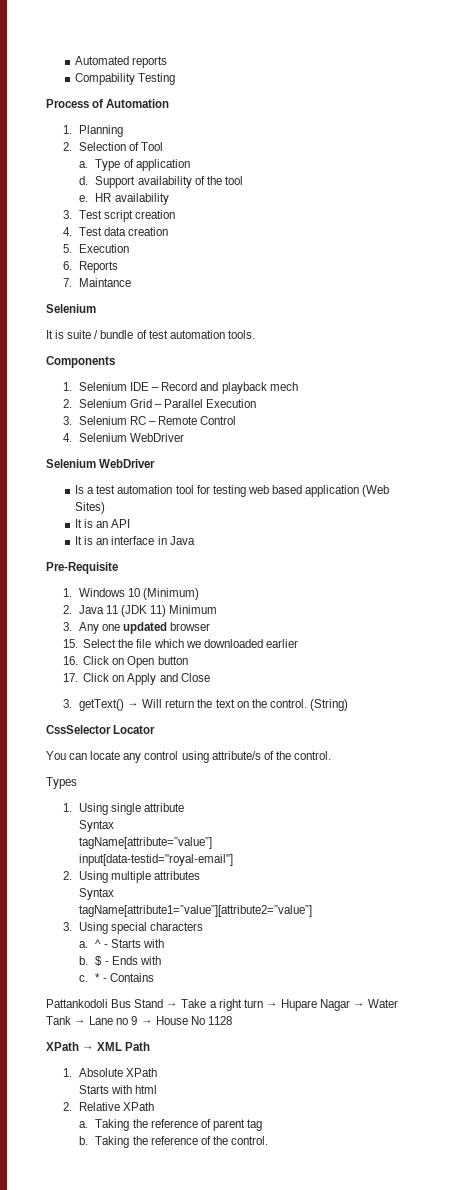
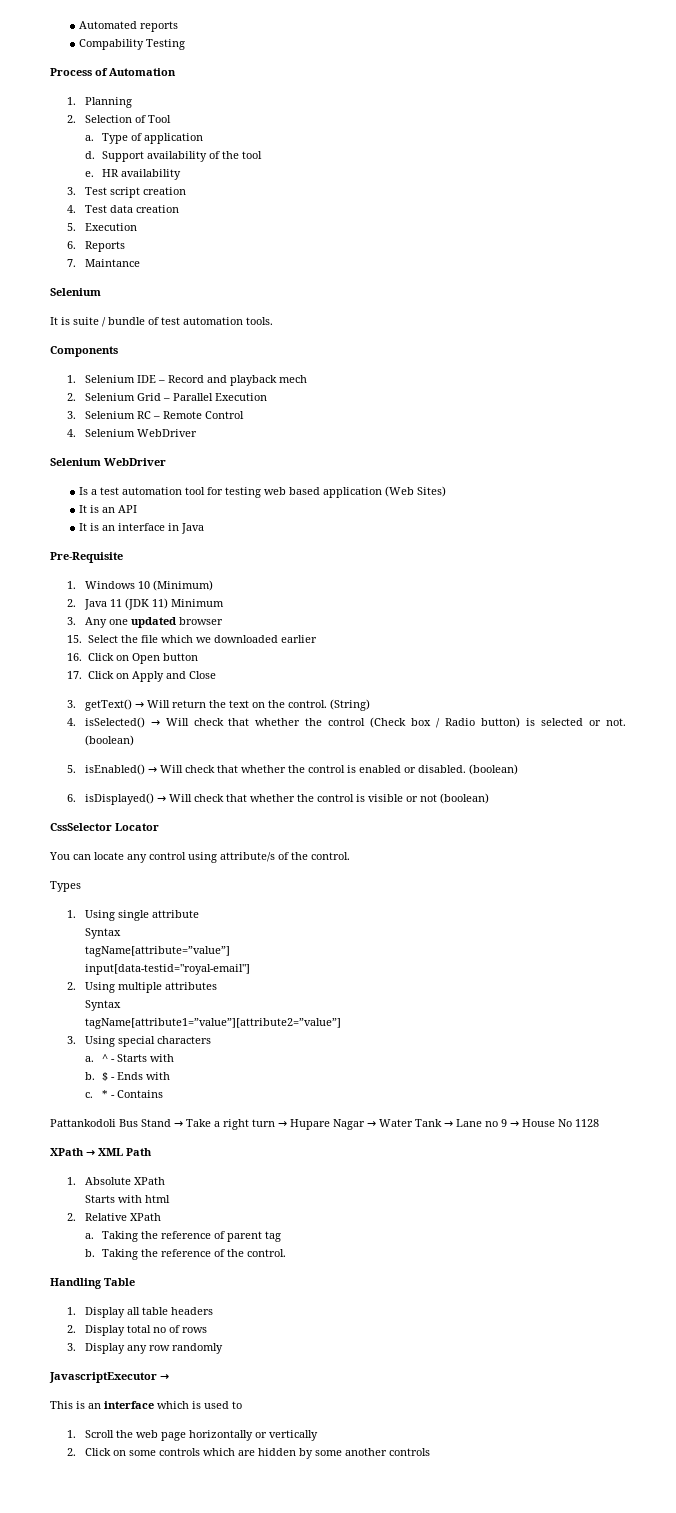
+ 4. isSelected() → Will check that whether the control (Check box / Radio button) is selected or not. (boolean)
+ 5. isEnabled() → Will check that whether the control is enabled or disabled. (boolean)
+ 6. isDisplayed() → Will check that whether the control is visible or not (boolean)
+ Handling Table
+ 1. Display all table headers
+ 2. Display total no of rows
+ 3. Display any row randomly
+ JavascriptExecutor →
+ This is an interface which is used to
+ 1. Scroll the web page horizontally or vertically
+ 2. Click on some controls which are hidden by some another controls

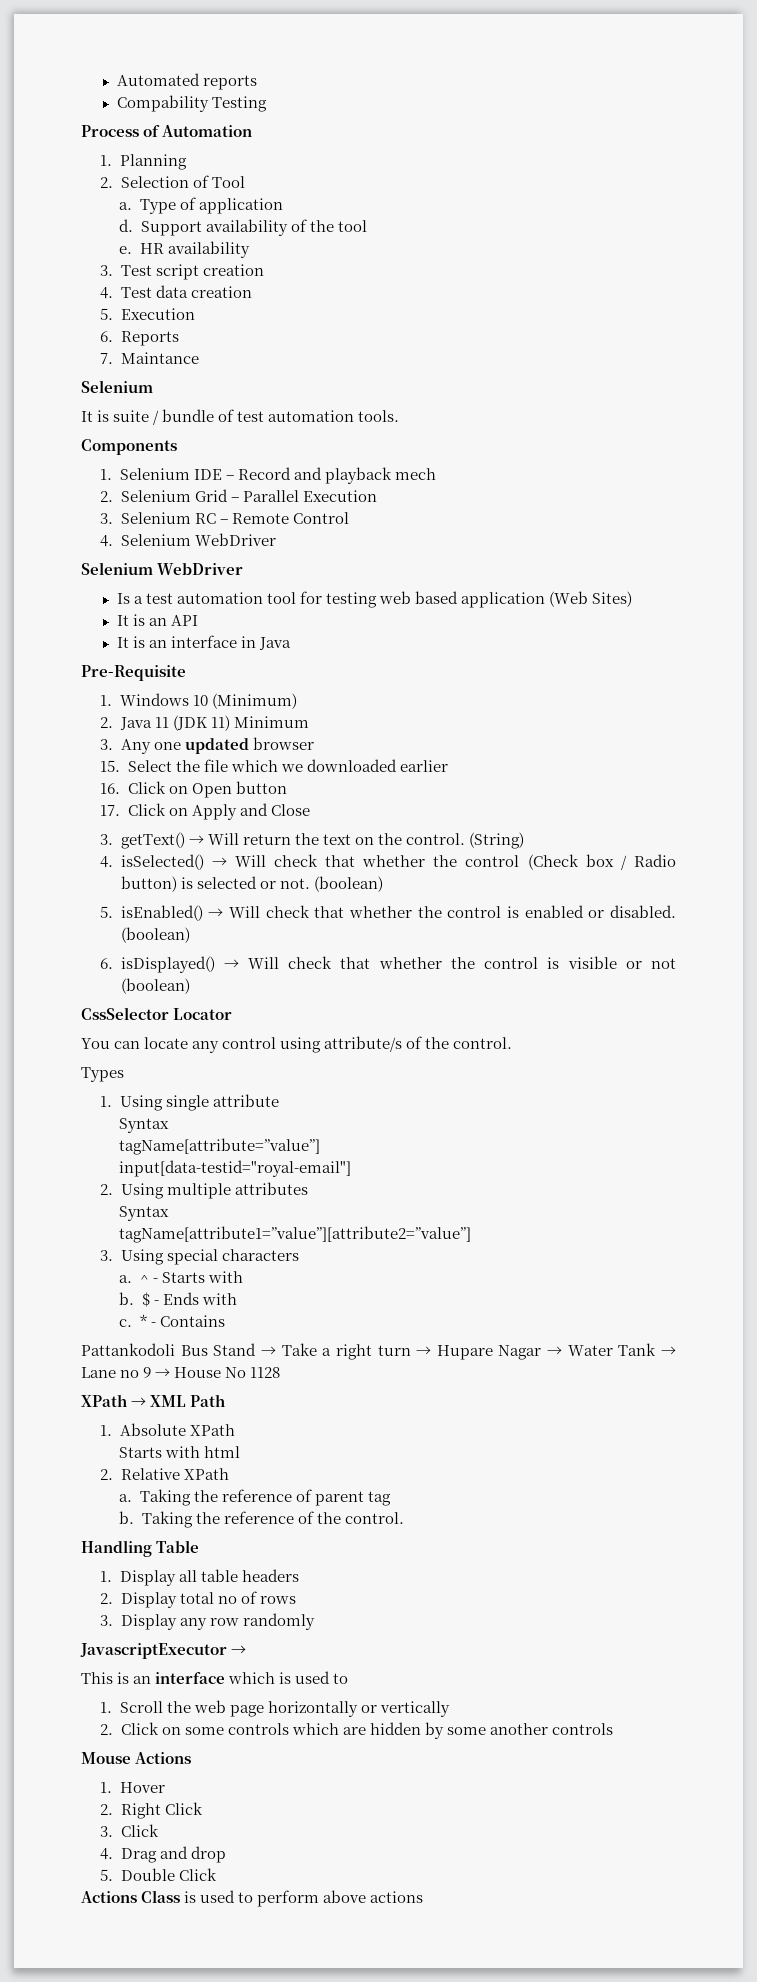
+ Mouse Actions
+ 1. Hover
+ 2. Right Click
+ 3. Click
+ 4. Drag and drop
+ 5. Double Click
+ Actions Class is used to perform above actions

